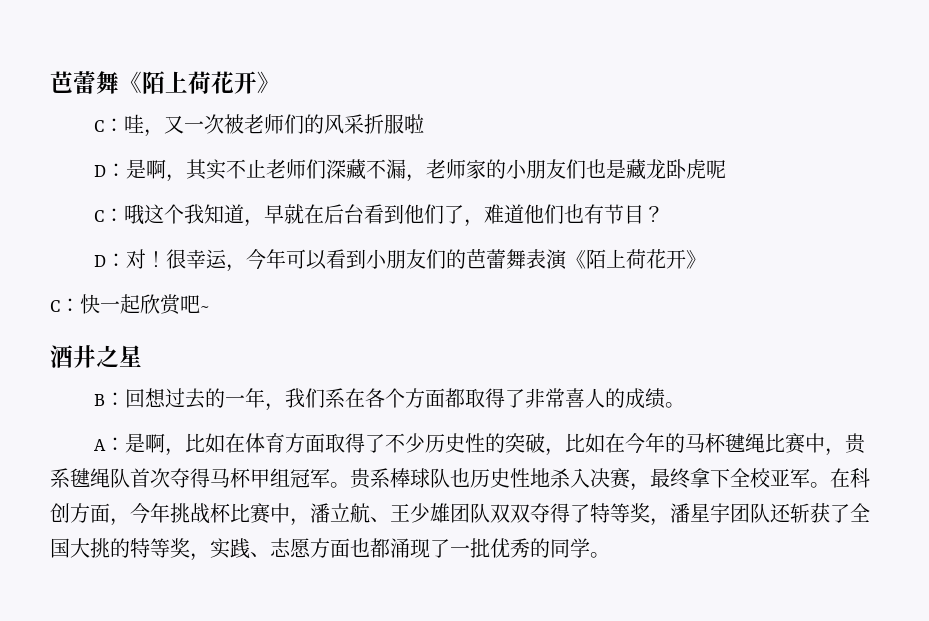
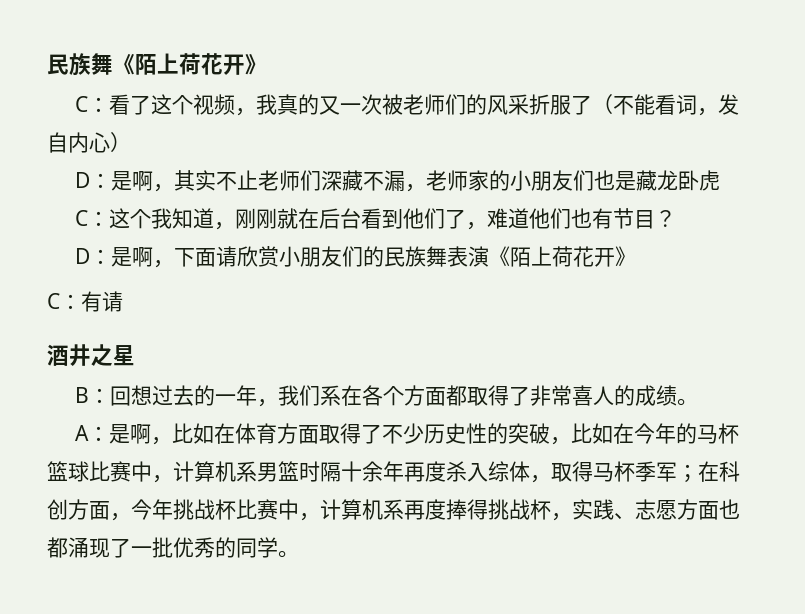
- 芭蕾舞《陌上荷花开》
+ 民族舞《陌上荷花开》
- C：哇，又一次被老师们的风采折服啦
+ C：看了这个视频，我真的又一次被老师们的风采折服了（不能看词，发自内心）
- D：是啊，其实不止老师们深藏不漏，老师家的小朋友们也是藏龙卧虎呢
- C：哦这个我知道，早就在后台看到他们了，难道他们也有节目？
+ D：是啊，其实不止老师们深藏不漏，老师家的小朋友们也是藏龙卧虎
+ C：这个我知道，刚刚就在后台看到他们了，难道他们也有节目？
- D：对！很幸运，今年可以看到小朋友们的芭蕾舞表演《陌上荷花开》
+ D：是啊，下面请欣赏小朋友们的民族舞表演《陌上荷花开》
- C：快一起欣赏吧~
+ C：有请
- A：是啊，比如在体育方面取得了不少历史性的突破，比如在今年的马杯毽绳比赛中，贵系毽绳队首次夺得马杯甲组冠军。贵系棒球队也历史性地杀入决赛，最终拿下全校亚军。在科创方面，今年挑战杯比赛中，潘立航、王少雄团队双双夺得了特等奖，潘星宇团队还斩获了全国大挑的特等奖，实践、志愿方面也都涌现了一批优秀的同学。
+ A：是啊，比如在体育方面取得了不少历史性的突破，比如在今年的马杯篮球比赛中，计算机系男篮时隔十余年再度杀入综体，取得马杯季军；在科创方面，今年挑战杯比赛中，计算机系再度捧得挑战杯，实践、志愿方面也都涌现了一批优秀的同学。

